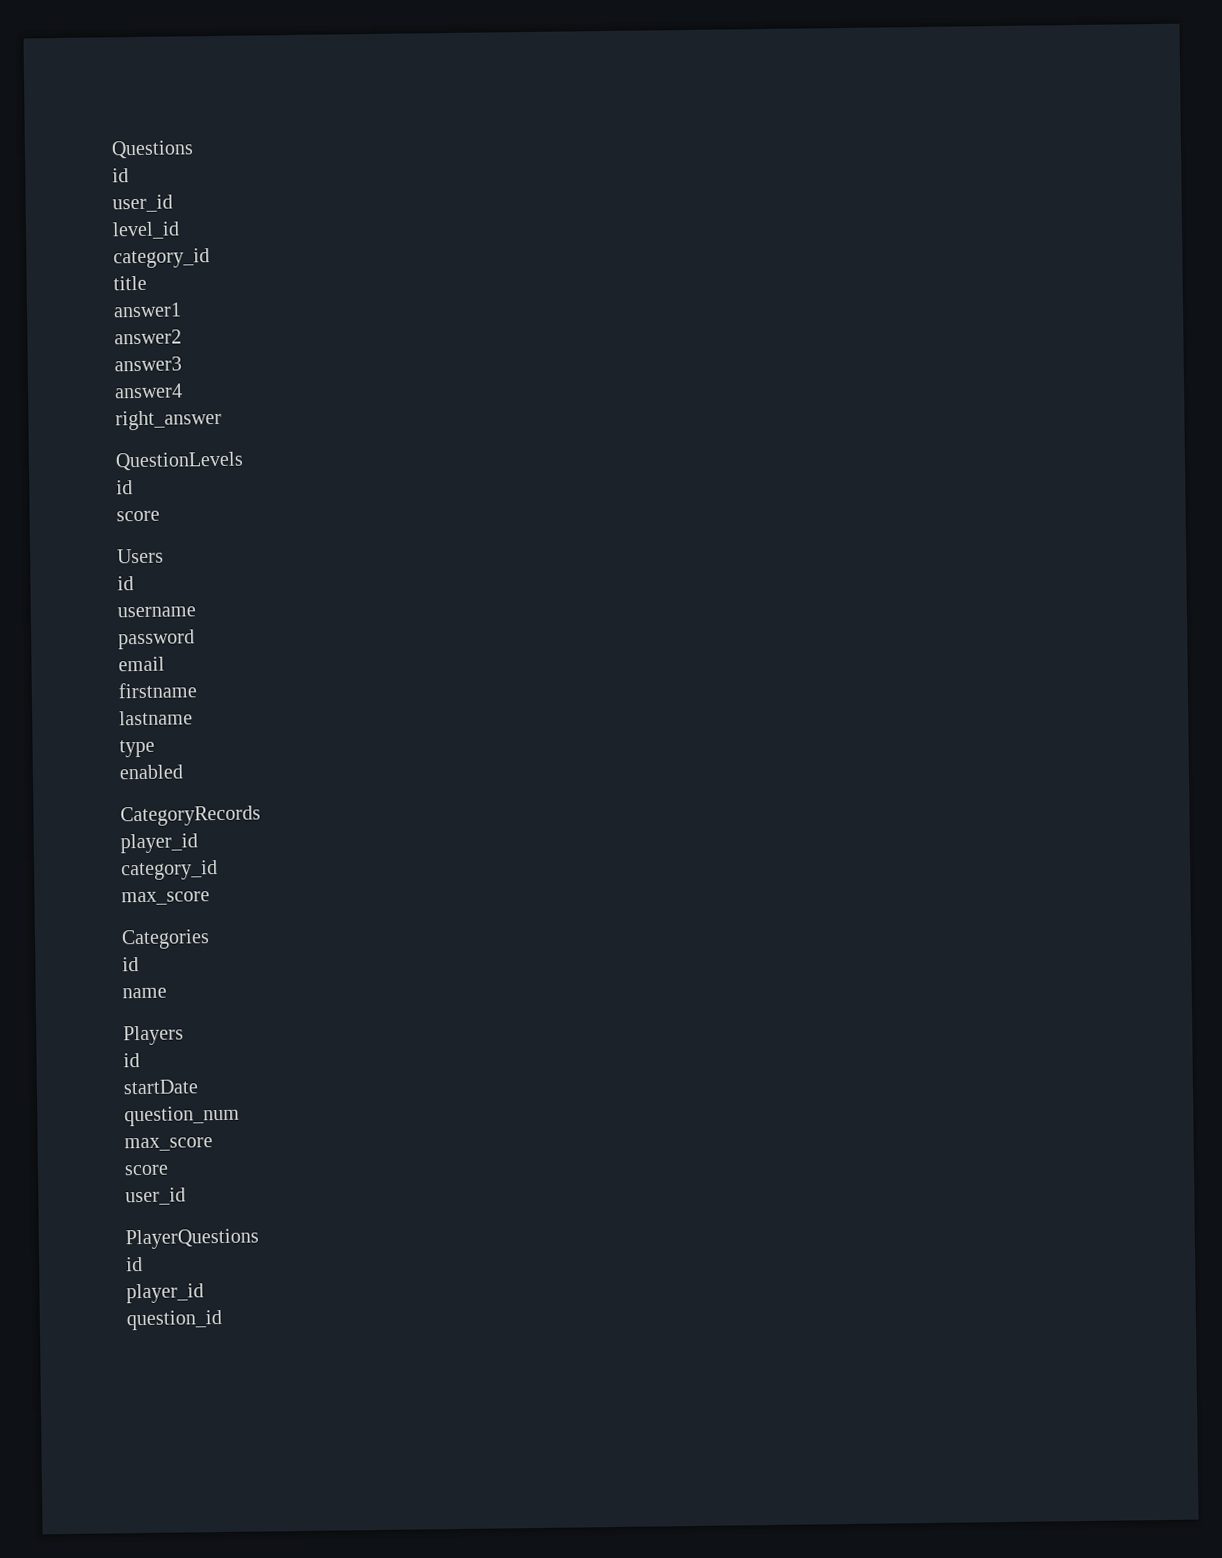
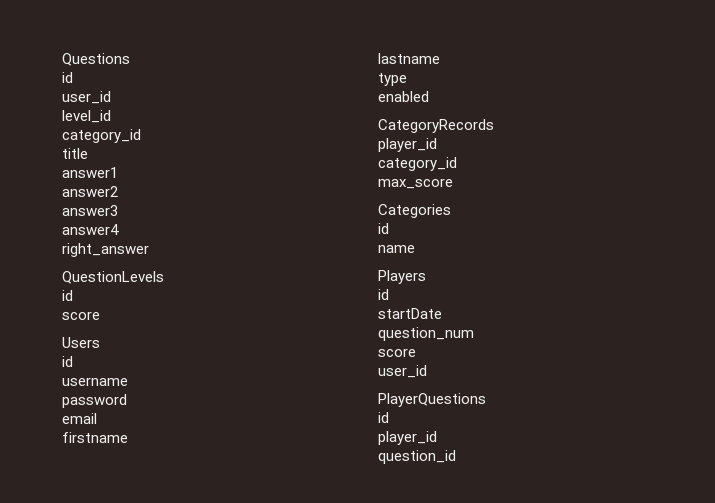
  question_num
- max_score

